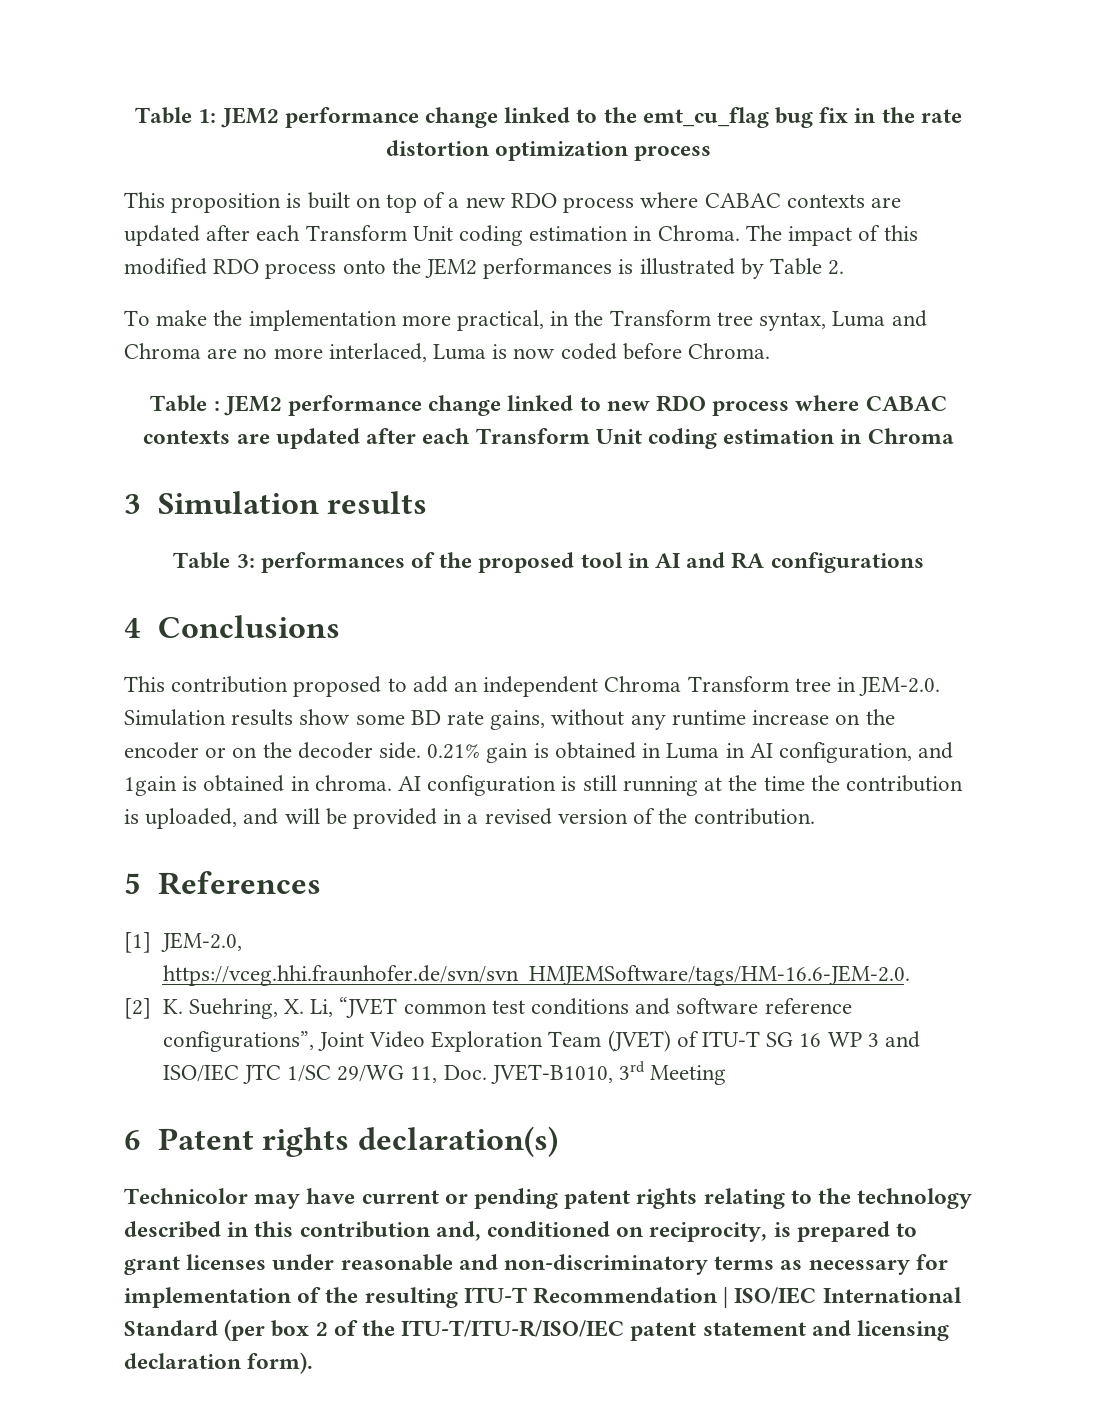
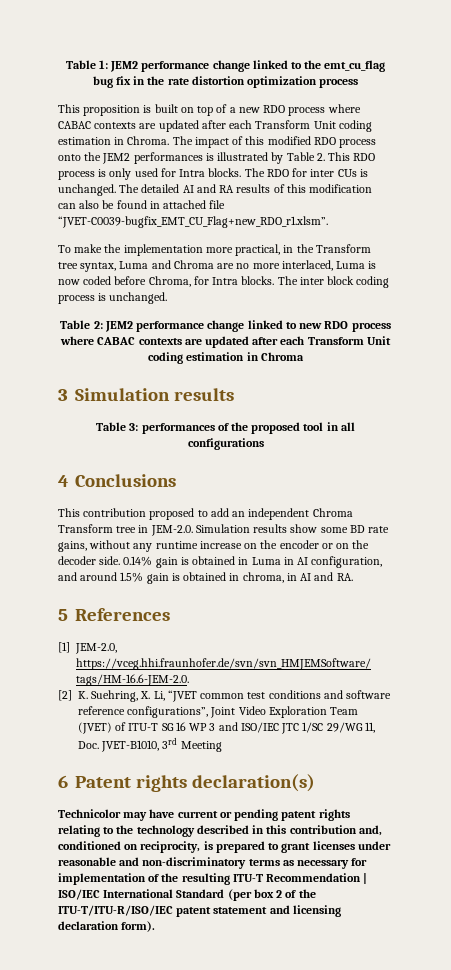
- The impact of this modified RDO process onto the JEM2 performances is illustrated by Table 2.
+ The impact of this modified RDO process onto the JEM2 performances is illustrated by Table 2. This RDO process is only used for Intra blocks. The RDO for inter CUs is unchanged. The detailed AI and RA results of this modification can also be found in attached file “JVET-C0039-bugfix_EMT_CU_Flag+new_RDO_r1.xlsm”.
- To make the implementation more practical, in the Transform tree syntax, Luma and Chroma are no more interlaced, Luma is now coded before Chroma.
- Table : JEM2 performance change linked to new RDO process where CABAC contexts are updated after each Transform Unit coding estimation in Chroma
+ To make the implementation more practical, in the Transform tree syntax, Luma and Chroma are no more interlaced, Luma is now coded before Chroma, for Intra blocks. The inter block coding process is unchanged.
+ Table 2: JEM2 performance change linked to new RDO process where CABAC contexts are updated after each Transform Unit coding estimation in Chroma
- Table 3: performances of the proposed tool in AI and RA configurations
+ Table 3: performances of the proposed tool in all configurations
- 0.21% gain is obtained in Luma in AI configuration, and 1gain is obtained in chroma. AI configuration is still running at the time the contribution is uploaded, and will be provided in a revised version of the contribution.
+ 0.14% gain is obtained in Luma in AI configuration, and around 1.5% gain is obtained in chroma, in AI and RA.

